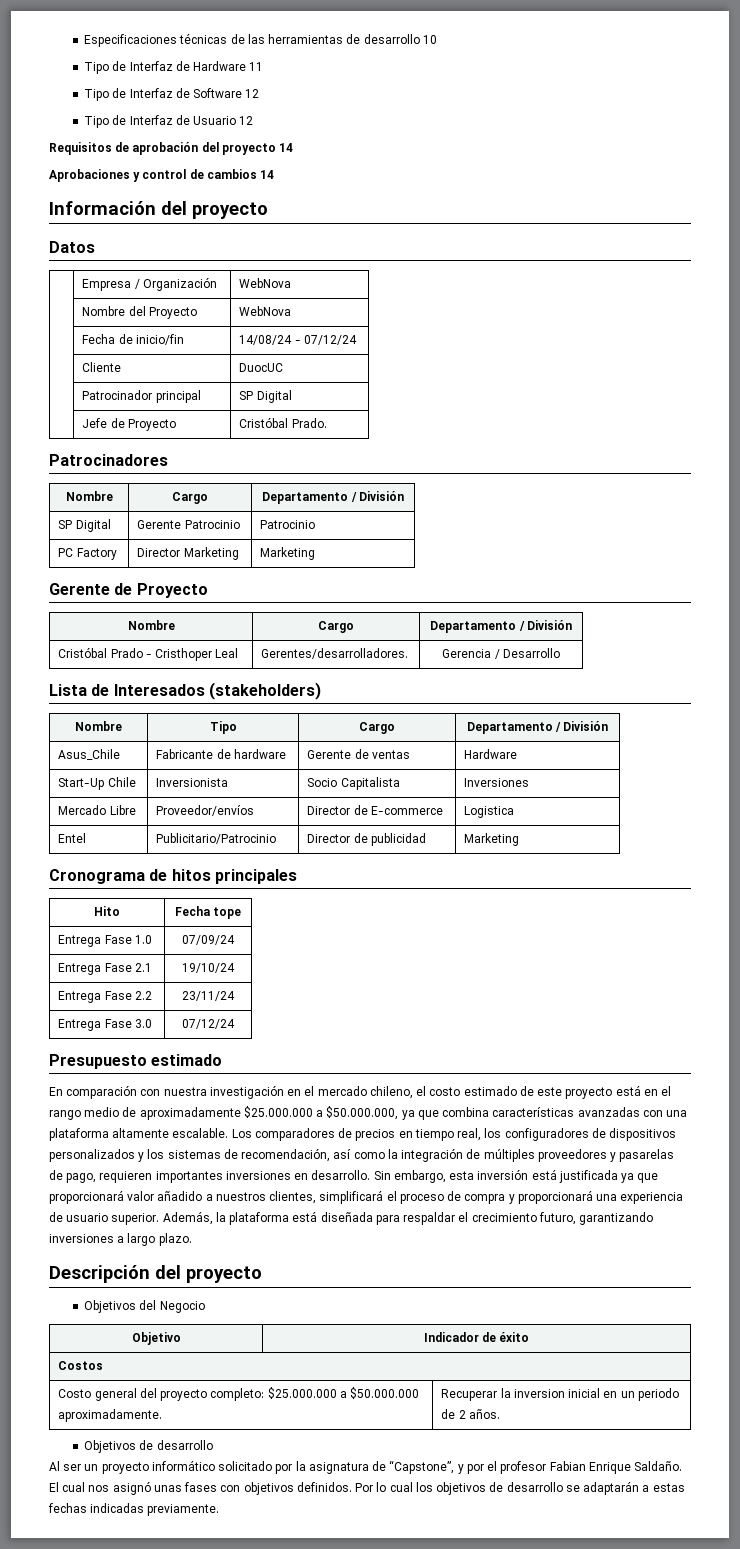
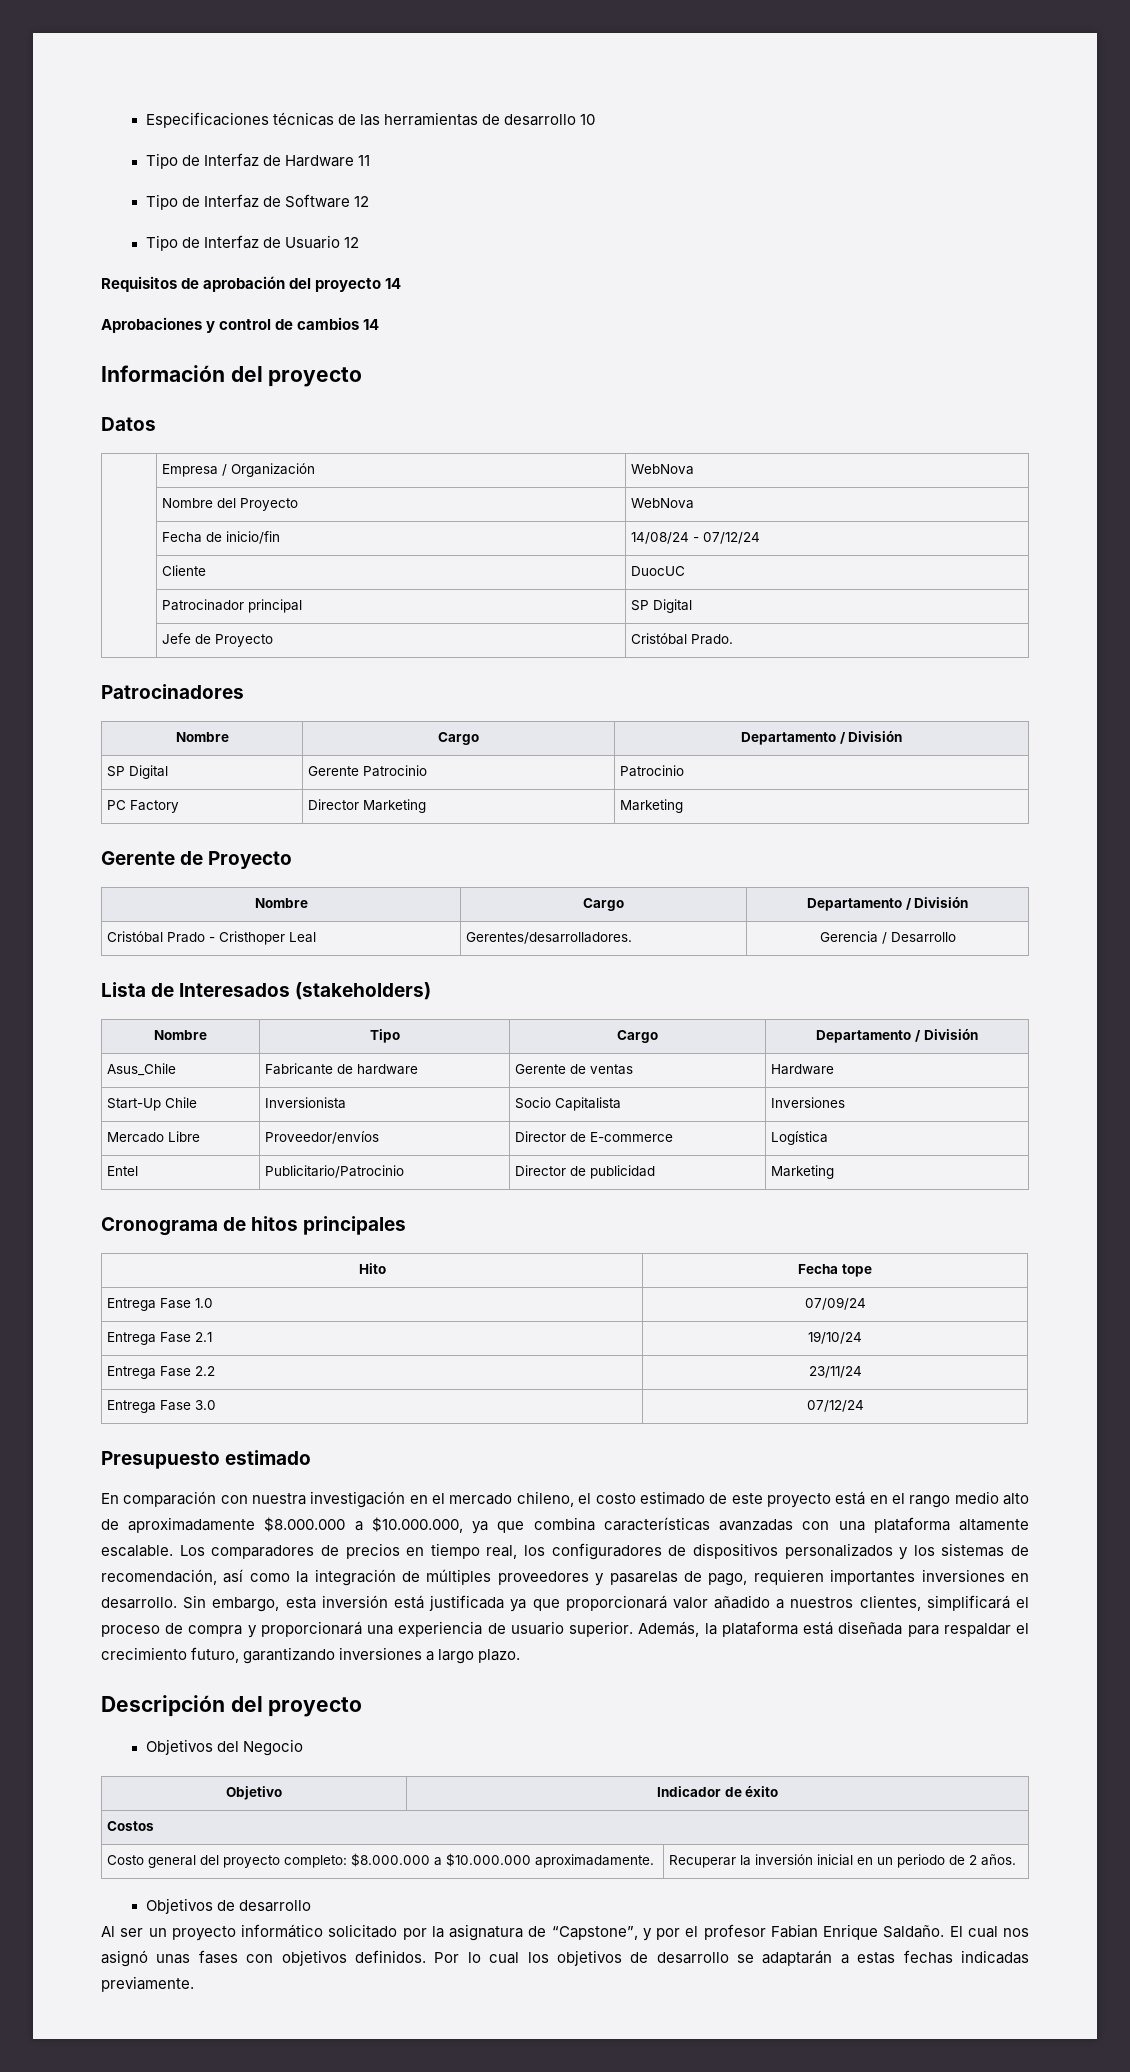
- Mercado Libre | Proveedor/envíos | Director de E-commerce | Logistica
+ Mercado Libre | Proveedor/envíos | Director de E-commerce | Logística
- En comparación con nuestra investigación en el mercado chileno, el costo estimado de este proyecto está en el rango medio de aproximadamente $25.000.000 a $50.000.000, ya que combina características avanzadas con una plataforma altamente escalable.
+ En comparación con nuestra investigación en el mercado chileno, el costo estimado de este proyecto está en el rango medio alto de aproximadamente $8.000.000 a $10.000.000, ya que combina características avanzadas con una plataforma altamente escalable.
- Costo general del proyecto completo: $25.000.000 a $50.000.000 aproximadamente. | Recuperar la inversion inicial en un periodo de 2 años.
+ Costo general del proyecto completo: $8.000.000 a $10.000.000 aproximadamente. | Recuperar la inversión inicial en un periodo de 2 años.

